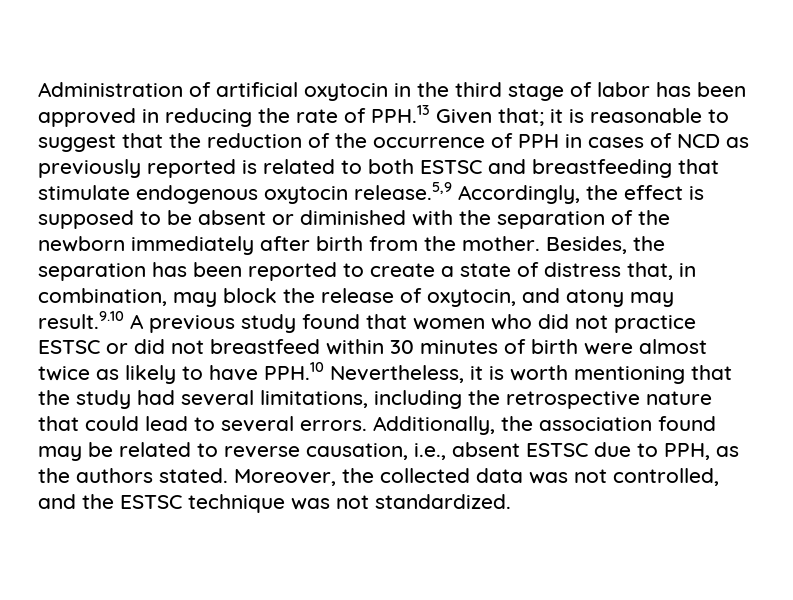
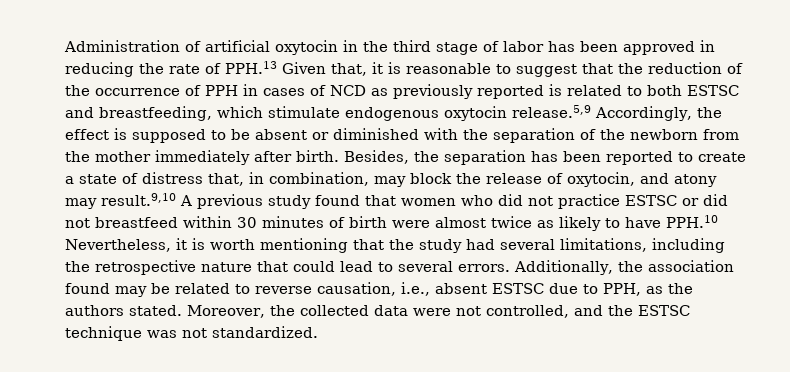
- Administration of artificial oxytocin in the third stage of labor has been approved in reducing the rate of PPH.13 Given that; it is reasonable to suggest that the reduction of the occurrence of PPH in cases of NCD as previously reported is related to both ESTSC and breastfeeding that stimulate endogenous oxytocin release.5,9 Accordingly, the effect is supposed to be absent or diminished with the separation of the newborn immediately after birth from the mother.
+ Administration of artificial oxytocin in the third stage of labor has been approved in reducing the rate of PPH.13 Given that, it is reasonable to suggest that the reduction of the occurrence of PPH in cases of NCD as previously reported is related to both ESTSC and breastfeeding, which stimulate endogenous oxytocin release.5,9 Accordingly, the effect is supposed to be absent or diminished with the separation of the newborn from the mother immediately after birth.
- Besides, the separation has been reported to create a state of distress that, in combination, may block the release of oxytocin, and atony may result.9.10 A previous study found that women who did not practice ESTSC or did not breastfeed within 30 minutes of birth were almost twice as likely to have PPH.10 Nevertheless, it is worth mentioning that the study had several limitations, including the retrospective nature that could lead to several errors.
+ Besides, the separation has been reported to create a state of distress that, in combination, may block the release of oxytocin, and atony may result.9,10 A previous study found that women who did not practice ESTSC or did not breastfeed within 30 minutes of birth were almost twice as likely to have PPH.10 Nevertheless, it is worth mentioning that the study had several limitations, including the retrospective nature that could lead to several errors.
- Moreover, the collected data was not controlled, and the ESTSC technique was not standardized.
+ Moreover, the collected data were not controlled, and the ESTSC technique was not standardized.

